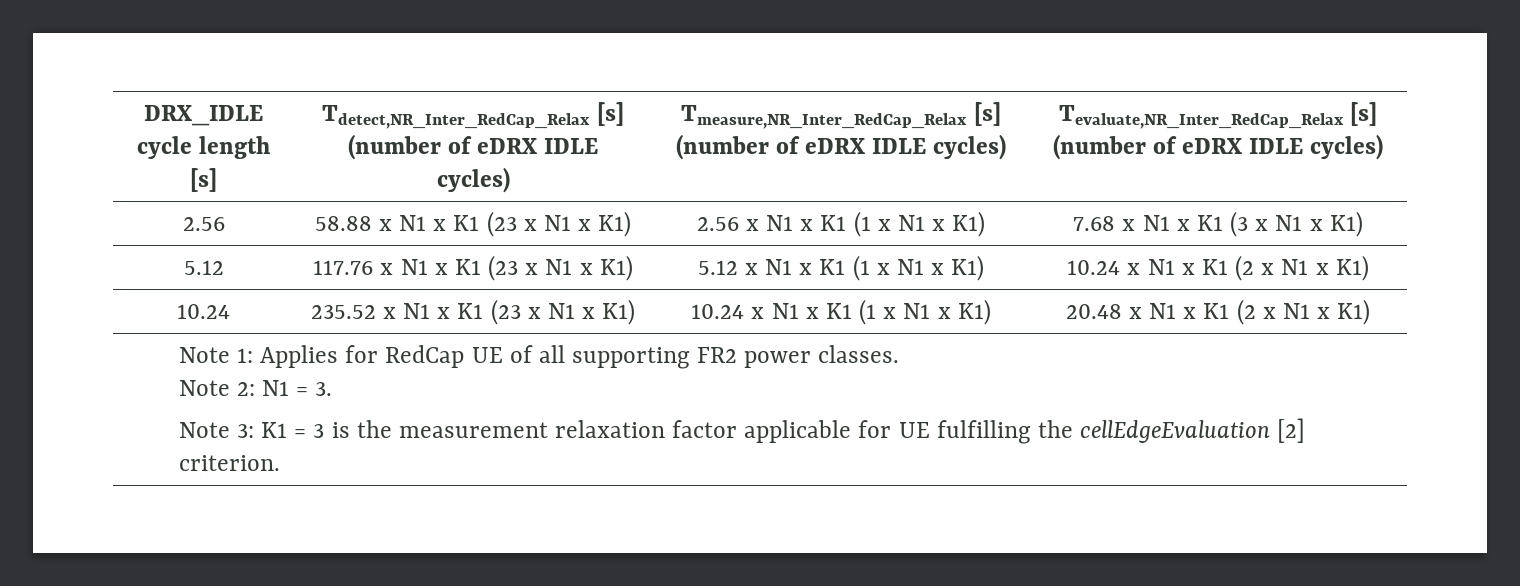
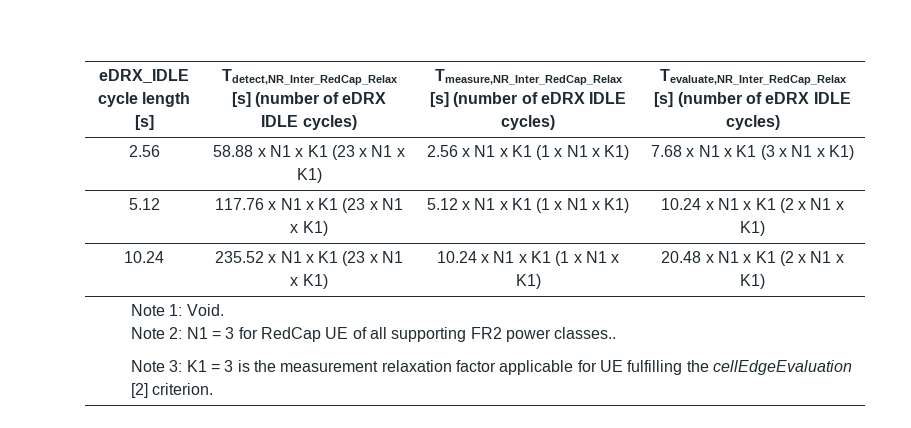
- DRX_IDLE cycle length [s] | Tdetect,NR_Inter_RedCap_Relax [s] (number of eDRX IDLE cycles) | Tmeasure,NR_Inter_RedCap_Relax [s] (number of eDRX IDLE cycles) | Tevaluate,NR_Inter_RedCap_Relax [s] (number of eDRX IDLE cycles)
+ eDRX_IDLE cycle length [s] | Tdetect,NR_Inter_RedCap_Relax [s] (number of eDRX IDLE cycles) | Tmeasure,NR_Inter_RedCap_Relax [s] (number of eDRX IDLE cycles) | Tevaluate,NR_Inter_RedCap_Relax [s] (number of eDRX IDLE cycles)
- Note 1: Applies for RedCap UE of all supporting FR2 power classes.
- Note 2: N1 = 3.
+ Note 1: Void.
+ Note 2: N1 = 3 for RedCap UE of all supporting FR2 power classes..

